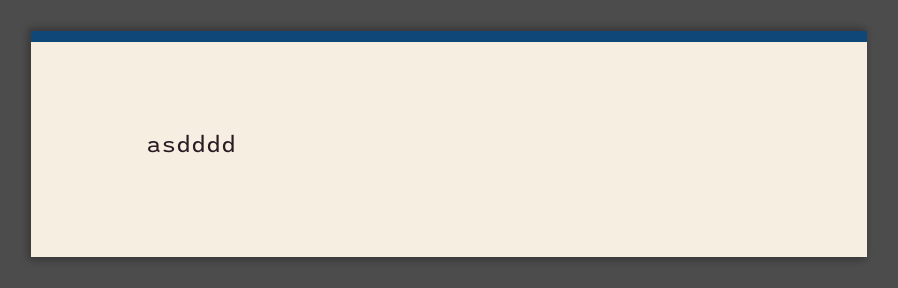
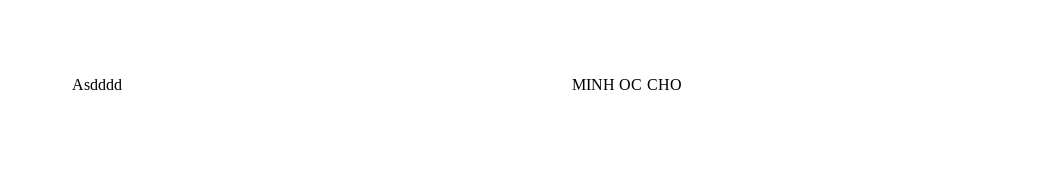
- asdddd
+ Asdddd
+ MINH OC CHO

